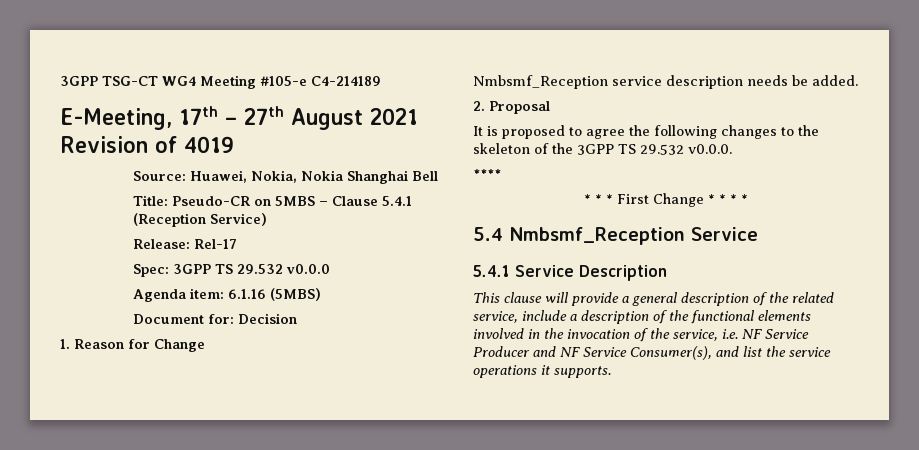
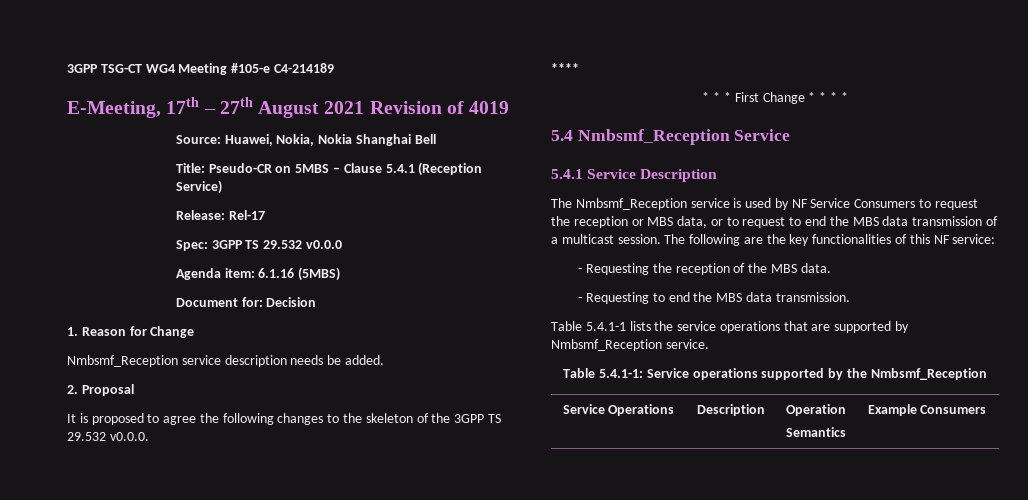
- This clause will provide a general description of the related service, include a description of the functional elements involved in the invocation of the service, i.e. NF Service Producer and NF Service Consumer(s), and list the service operations it supports.
+ The Nmbsmf_Reception service is used by NF Service Consumers to request the reception or MBS data, or to request to end the MBS data transmission of a multicast session. The following are the key functionalities of this NF service:
+ - Requesting the reception of the MBS data.
+ - Requesting to end the MBS data transmission.
+ Table 5.4.1-1 lists the service operations that are supported by Nmbsmf_Reception service.
+ Table 5.4.1-1: Service operations supported by the Nmbsmf_Reception
+ Service Operations | Description | Operation
+ Semantics | Example Consumers

